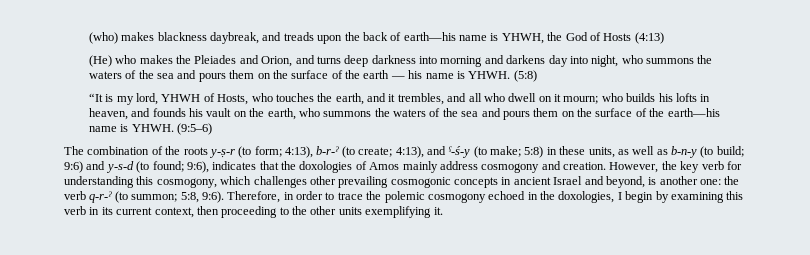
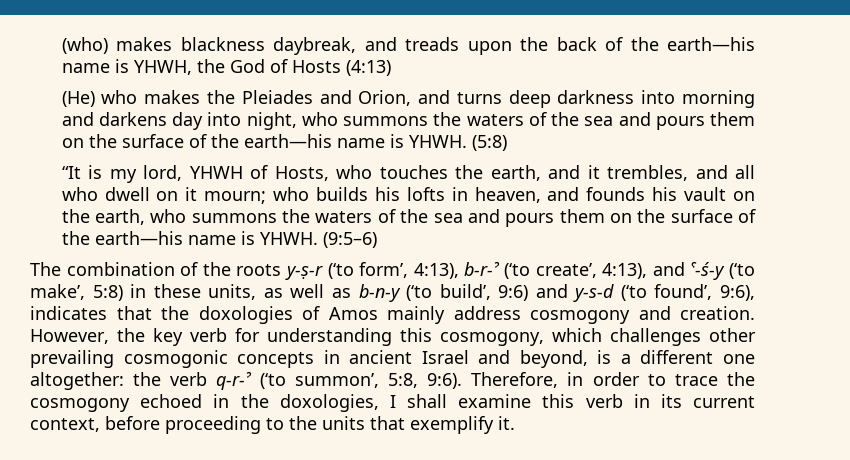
- (who) makes blackness daybreak, and treads upon the back of earth—his name is YHWH, the God of Hosts (4:13)
+ (who) makes blackness daybreak, and treads upon the back of the earth—his name is YHWH, the God of Hosts (4:13)
- (He) who makes the Pleiades and Orion, and turns deep darkness into morning and darkens day into night, who summons the waters of the sea and pours them on the surface of the earth — his name is YHWH.
+ (He) who makes the Pleiades and Orion, and turns deep darkness into morning and darkens day into night, who summons the waters of the sea and pours them on the surface of the earth—his name is YHWH.
- The combination of the roots y-ṣ-r (to form; 4:13), b-r-ˀ (to create; 4:13), and ˁ-ś-y (to make; 5:8) in these units, as well as b-n-y (to build; 9:6) and y-s-d (to found; 9:6), indicates that the doxologies of Amos mainly address cosmogony and creation.
+ The combination of the roots y-ṣ-r (‘to form’, 4:13), b-r-ˀ (‘to create’, 4:13), and ˁ-ś-y (‘to make’, 5:8) in these units, as well as b-n-y (‘to build’, 9:6) and y-s-d (‘to found’, 9:6), indicates that the doxologies of Amos mainly address cosmogony and creation.
- However, the key verb for understanding this cosmogony, which challenges other prevailing cosmogonic concepts in ancient Israel and beyond, is another one: the verb q-r-ˀ (to summon; 5:8, 9:6).
+ However, the key verb for understanding this cosmogony, which challenges other prevailing cosmogonic concepts in ancient Israel and beyond, is a different one altogether: the verb q-r-ˀ (‘to summon’, 5:8, 9:6).
- Therefore, in order to trace the polemic cosmogony echoed in the doxologies, I begin by examining this verb in its current context, then proceeding to the other units exemplifying it.
+ Therefore, in order to trace the cosmogony echoed in the doxologies, I shall examine this verb in its current context, before proceeding to the units that exemplify it.

